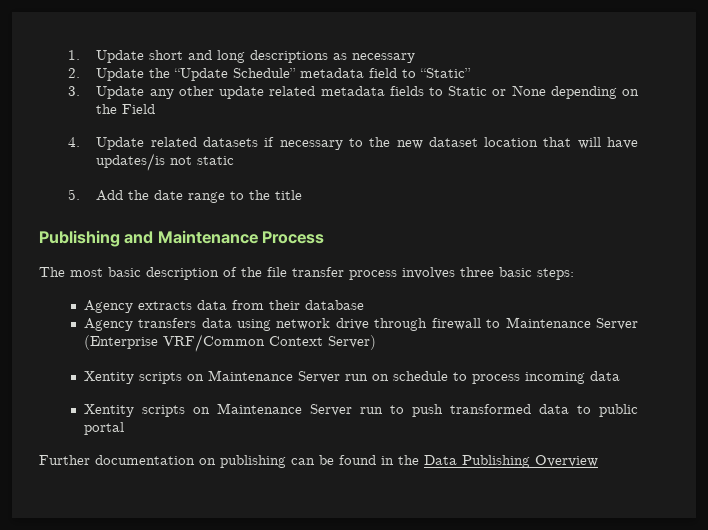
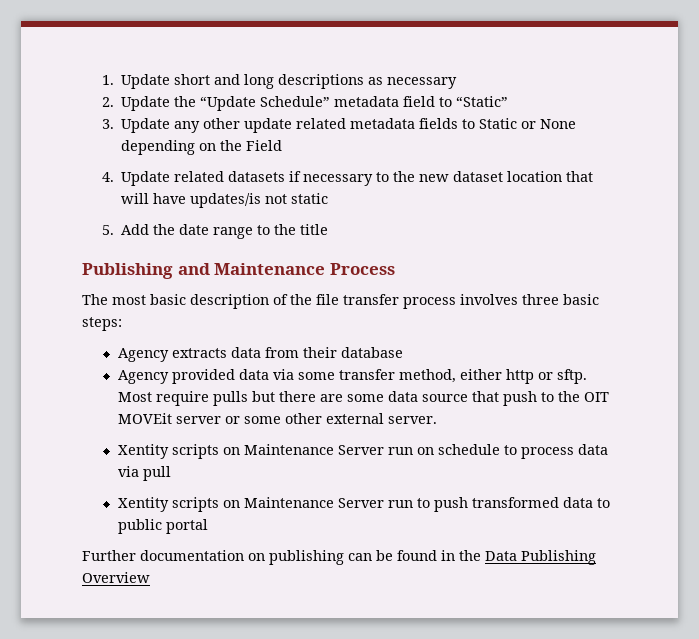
- Agency transfers data using network drive through firewall to Maintenance Server (Enterprise VRF/Common Context Server)
+ Agency provided data via some transfer method, either http or sftp. Most require pulls but there are some data source that push to the OIT MOVEit server or some other external server.
- Xentity scripts on Maintenance Server run on schedule to process incoming data
+ Xentity scripts on Maintenance Server run on schedule to process data via pull

